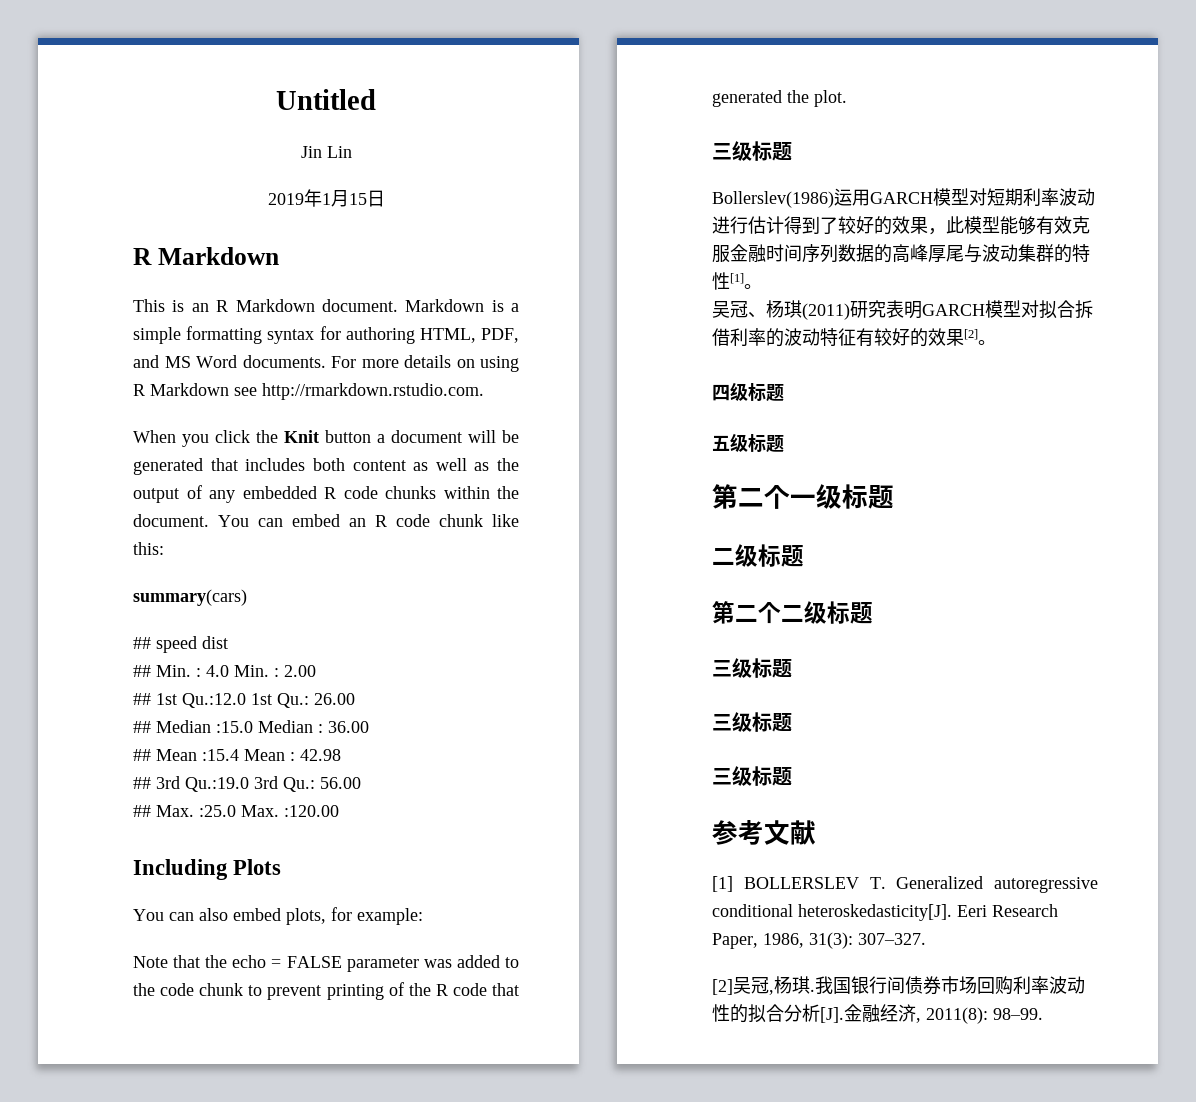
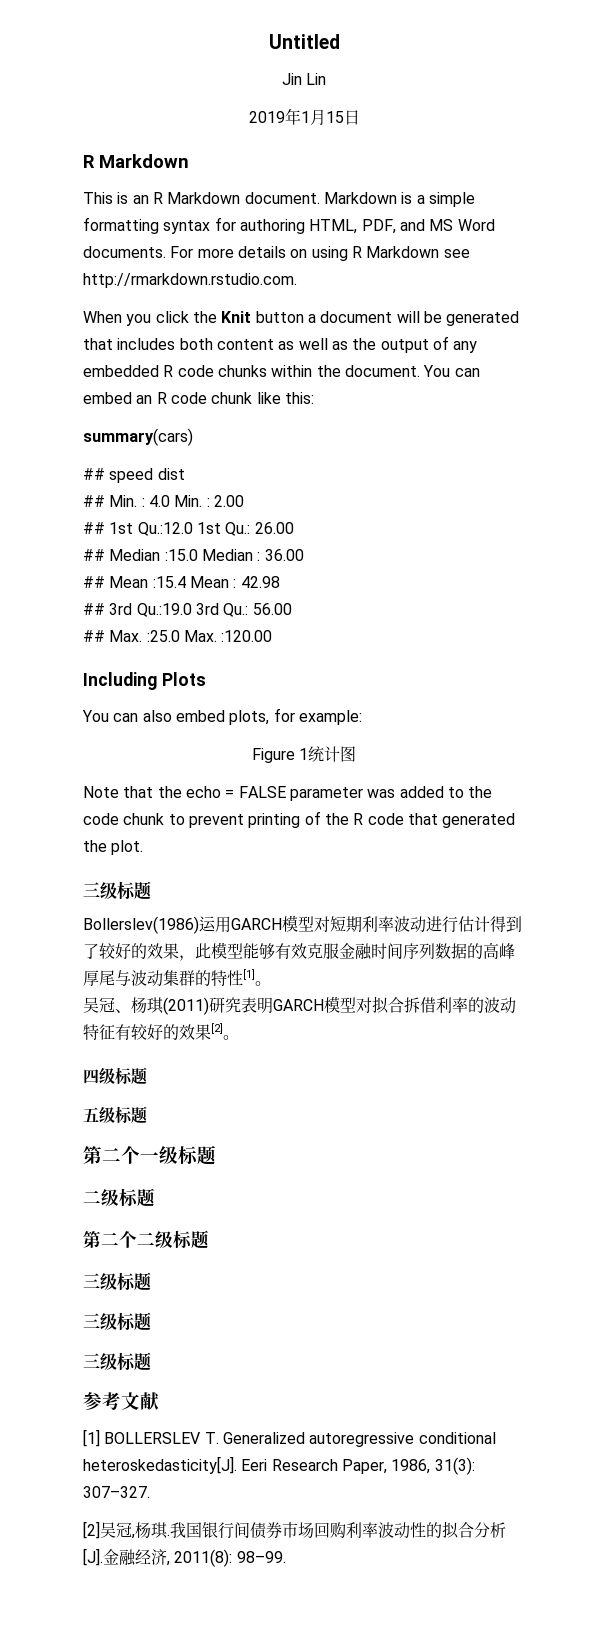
+ Figure 1统计图

